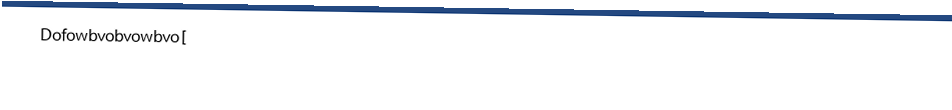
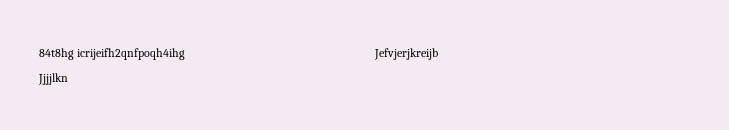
- Dofowbvobvowbvo[
+ 84t8hg icrijeifh2qnfpoqh4ihg
+ Jjjjlkn
+ Jefvjerjkreijb

